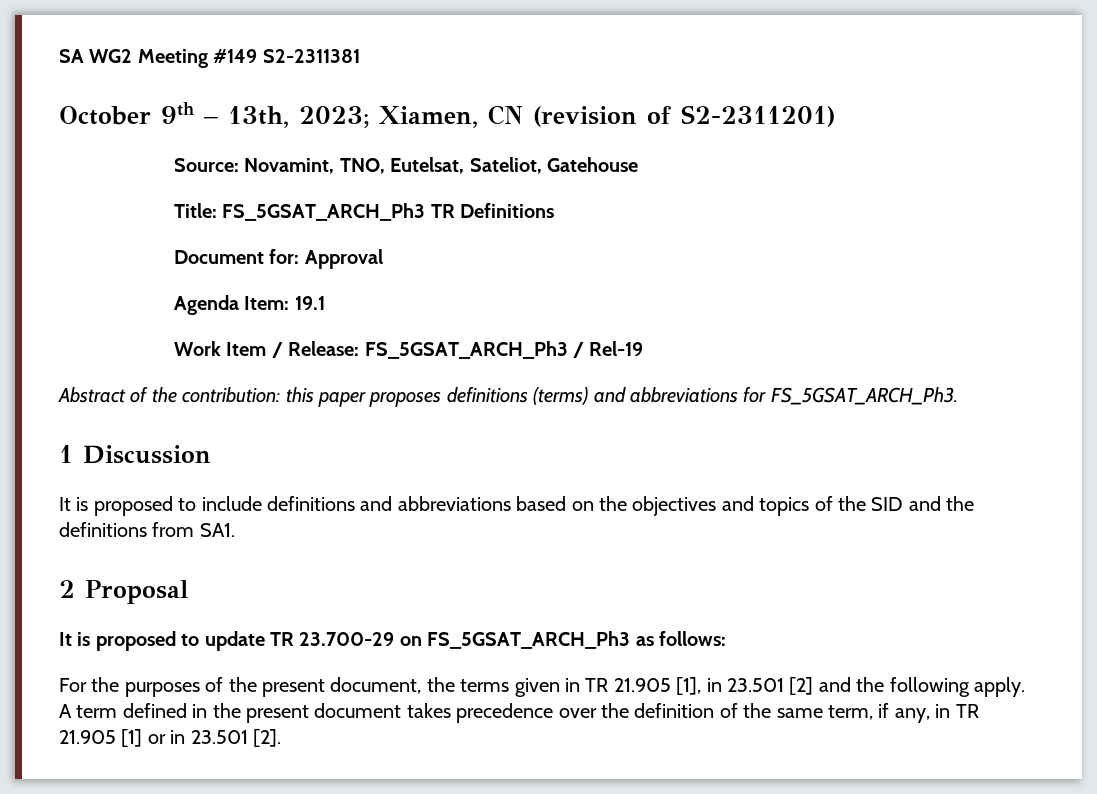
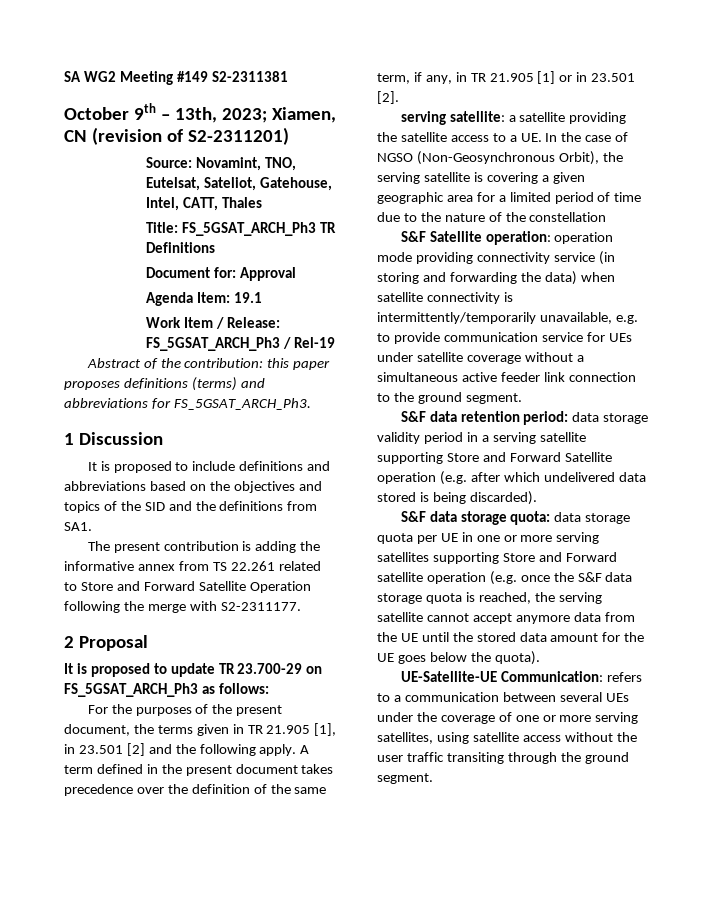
- Source: Novamint, TNO, Eutelsat, Sateliot, Gatehouse
+ Source: Novamint, TNO, Eutelsat, Sateliot, Gatehouse, Intel, CATT, Thales
+ The present contribution is adding the informative annex from TS 22.261 related to Store and Forward Satellite Operation following the merge with S2-2311177.
+ serving satellite: a satellite providing the satellite access to a UE. In the case of NGSO (Non-Geosynchronous Orbit), the serving satellite is covering a given geographic area for a limited period of time due to the nature of the constellation
+ S&F Satellite operation: operation mode providing connectivity service (in storing and forwarding the data) when satellite connectivity is intermittently/temporarily unavailable, e.g. to provide communication service for UEs under satellite coverage without a simultaneous active feeder link connection to the ground segment.
+ S&F data retention period: data storage validity period in a serving satellite supporting Store and Forward Satellite operation (e.g. after which undelivered data stored is being discarded).
+ S&F data storage quota: data storage quota per UE in one or more serving satellites supporting Store and Forward satellite operation (e.g. once the S&F data storage quota is reached, the serving satellite cannot accept anymore data from the UE until the stored data amount for the UE goes below the quota).
+ UE-Satellite-UE Communication: refers to a communication between several UEs under the coverage of one or more serving satellites, using satellite access without the user traffic transiting through the ground segment.

